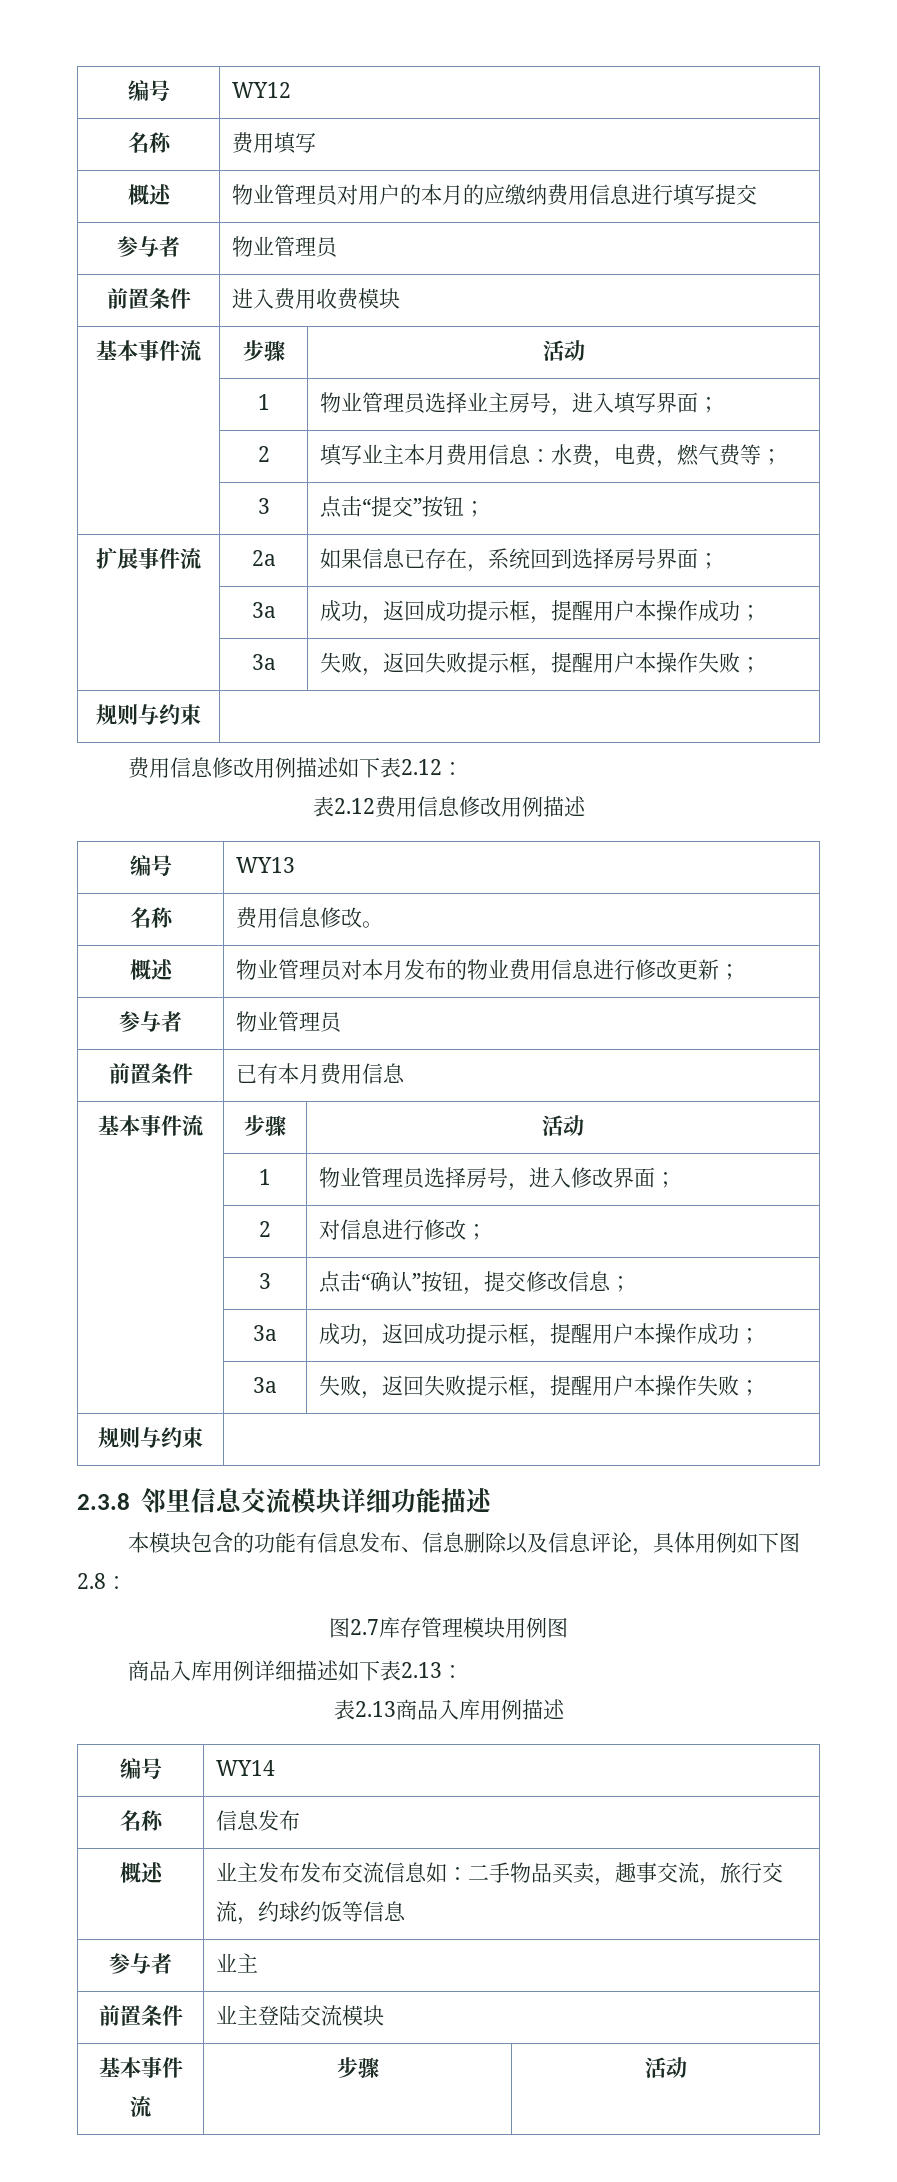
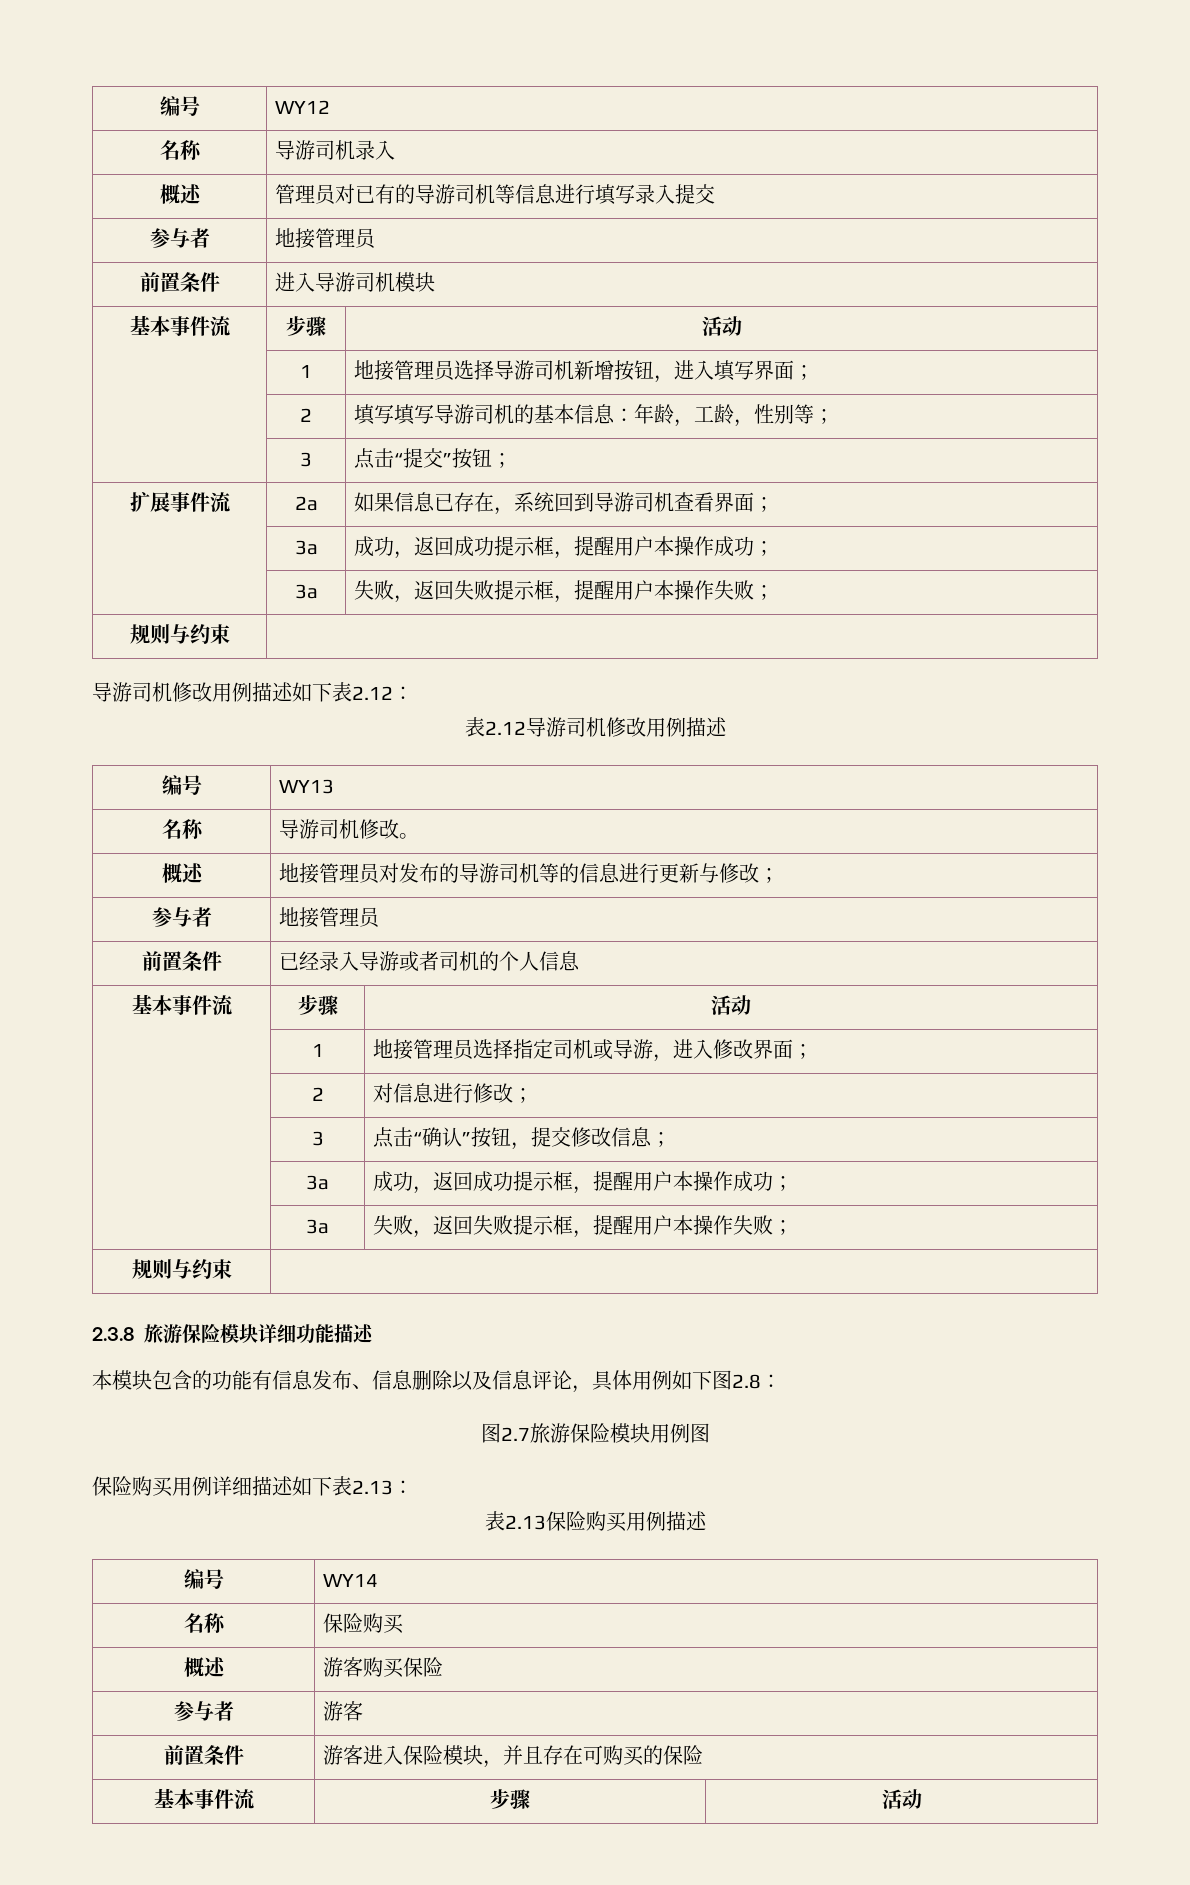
- 名称 | 费用填写
- 概述 | 物业管理员对用户的本月的应缴纳费用信息进行填写提交
- 参与者 | 物业管理员
+ 名称 | 导游司机录入
+ 概述 | 管理员对已有的导游司机等信息进行填写录入提交
+ 参与者 | 地接管理员
- 前置条件 | 进入费用收费模块
+ 前置条件 | 进入导游司机模块
- | 1 | 物业管理员选择业主房号，进入填写界面；
+ | 1 | 地接管理员选择导游司机新增按钮，进入填写界面；
- | 2 | 填写业主本月费用信息：水费，电费，燃气费等；
+ | 2 | 填写填写导游司机的基本信息：年龄，工龄，性别等；
- 扩展事件流 | 2a | 如果信息已存在，系统回到选择房号界面；
+ 扩展事件流 | 2a | 如果信息已存在，系统回到导游司机查看界面；
- 费用信息修改用例描述如下表2.12：
+ 导游司机修改用例描述如下表2.12：
- 表2.12费用信息修改用例描述
+ 表2.12导游司机修改用例描述
- 名称 | 费用信息修改。
+ 名称 | 导游司机修改。
- 概述 | 物业管理员对本月发布的物业费用信息进行修改更新；
- 参与者 | 物业管理员
+ 概述 | 地接管理员对发布的导游司机等的信息进行更新与修改；
+ 参与者 | 地接管理员
- 前置条件 | 已有本月费用信息
+ 前置条件 | 已经录入导游或者司机的个人信息
- | 1 | 物业管理员选择房号，进入修改界面；
+ | 1 | 地接管理员选择指定司机或导游，进入修改界面；
- 2.3.8邻里信息交流模块详细功能描述
+ 2.3.8旅游保险模块详细功能描述
- 图2.7库存管理模块用例图
+ 图2.7旅游保险模块用例图
- 商品入库用例详细描述如下表2.13：
+ 保险购买用例详细描述如下表2.13：
- 表2.13商品入库用例描述
+ 表2.13保险购买用例描述
- 名称 | 信息发布
- 概述 | 业主发布发布交流信息如：二手物品买卖，趣事交流，旅行交流，约球约饭等信息
- 参与者 | 业主
- 前置条件 | 业主登陆交流模块
+ 名称 | 保险购买
+ 概述 | 游客购买保险
+ 参与者 | 游客
+ 前置条件 | 游客进入保险模块，并且存在可购买的保险

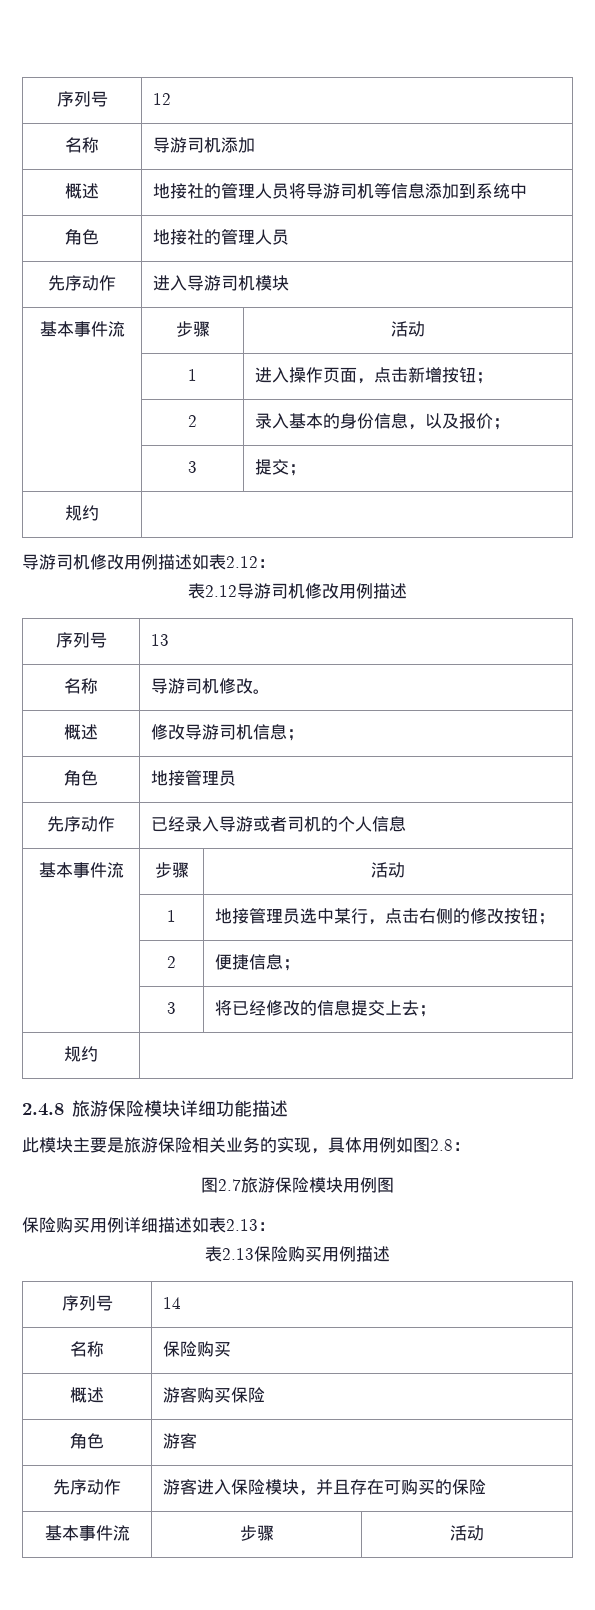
- 编号 | WY12
- 名称 | 导游司机录入
- 概述 | 管理员对已有的导游司机等信息进行填写录入提交
- 参与者 | 地接管理员
- 前置条件 | 进入导游司机模块
+ 序列号 | 12
+ 名称 | 导游司机添加
+ 概述 | 地接社的管理人员将导游司机等信息添加到系统中
+ 角色 | 地接社的管理人员
+ 先序动作 | 进入导游司机模块
- | 1 | 地接管理员选择导游司机新增按钮，进入填写界面；
- | 2 | 填写填写导游司机的基本信息：年龄，工龄，性别等；
- | 3 | 点击“提交”按钮；
- 扩展事件流 | 2a | 如果信息已存在，系统回到导游司机查看界面；
- | 3a | 成功，返回成功提示框，提醒用户本操作成功；
- | 3a | 失败，返回失败提示框，提醒用户本操作失败；
- 规则与约束 |
+ | 1 | 进入操作页面，点击新增按钮；
+ | 2 | 录入基本的身份信息，以及报价；
+ | 3 | 提交；
+ 规约 |
- 导游司机修改用例描述如下表2.12：
+ 导游司机修改用例描述如表2.12：
- 编号 | WY13
+ 序列号 | 13
- 概述 | 地接管理员对发布的导游司机等的信息进行更新与修改；
- 参与者 | 地接管理员
- 前置条件 | 已经录入导游或者司机的个人信息
+ 概述 | 修改导游司机信息；
+ 角色 | 地接管理员
+ 先序动作 | 已经录入导游或者司机的个人信息
- | 1 | 地接管理员选择指定司机或导游，进入修改界面；
- | 2 | 对信息进行修改；
- | 3 | 点击“确认”按钮，提交修改信息；
- | 3a | 成功，返回成功提示框，提醒用户本操作成功；
- | 3a | 失败，返回失败提示框，提醒用户本操作失败；
- 规则与约束 |
- 2.3.8旅游保险模块详细功能描述
+ | 1 | 地接管理员选中某行，点击右侧的修改按钮；
+ | 2 | 便捷信息；
+ | 3 | 将已经修改的信息提交上去；
+ 规约 |
+ 2.4.8旅游保险模块详细功能描述
- 本模块包含的功能有信息发布、信息删除以及信息评论，具体用例如下图2.8：
+ 此模块主要是旅游保险相关业务的实现，具体用例如图2.8：
- 保险购买用例详细描述如下表2.13：
+ 保险购买用例详细描述如表2.13：
- 编号 | WY14
+ 序列号 | 14
- 参与者 | 游客
+ 角色 | 游客
- 前置条件 | 游客进入保险模块，并且存在可购买的保险
+ 先序动作 | 游客进入保险模块，并且存在可购买的保险

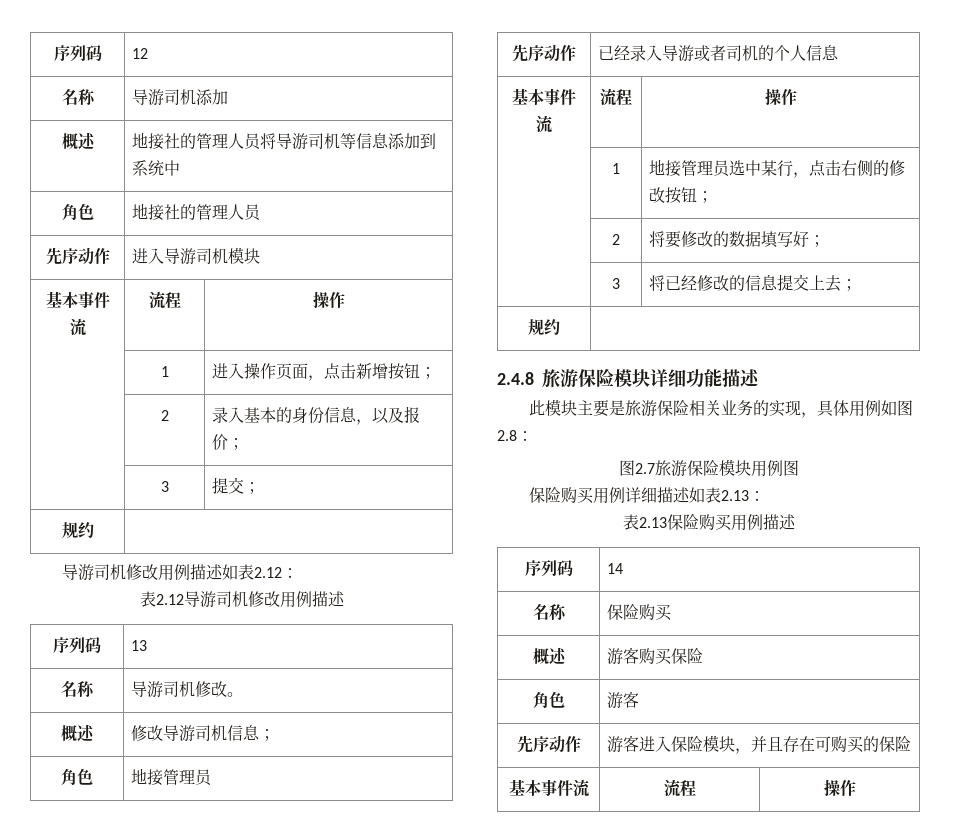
- 序列号 | 12
+ 序列码 | 12
  先序动作 | 进入导游司机模块
- 基本事件流 | 步骤 | 活动
+ 基本事件流 | 流程 | 操作
- 序列号 | 13
+ 序列码 | 13
  先序动作 | 已经录入导游或者司机的个人信息
- 基本事件流 | 步骤 | 活动
+ 基本事件流 | 流程 | 操作
- | 2 | 便捷信息；
+ | 2 | 将要修改的数据填写好；
- 序列号 | 14
+ 序列码 | 14
  先序动作 | 游客进入保险模块，并且存在可购买的保险
- 基本事件流 | 步骤 | 活动
+ 基本事件流 | 流程 | 操作

